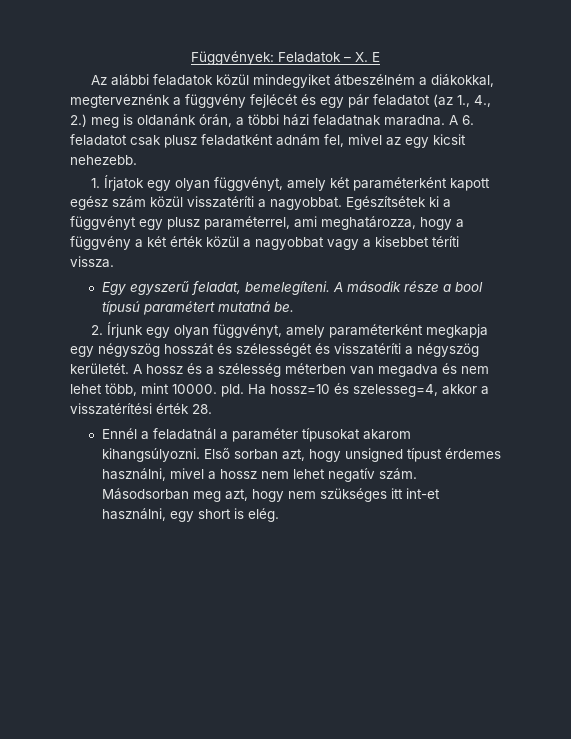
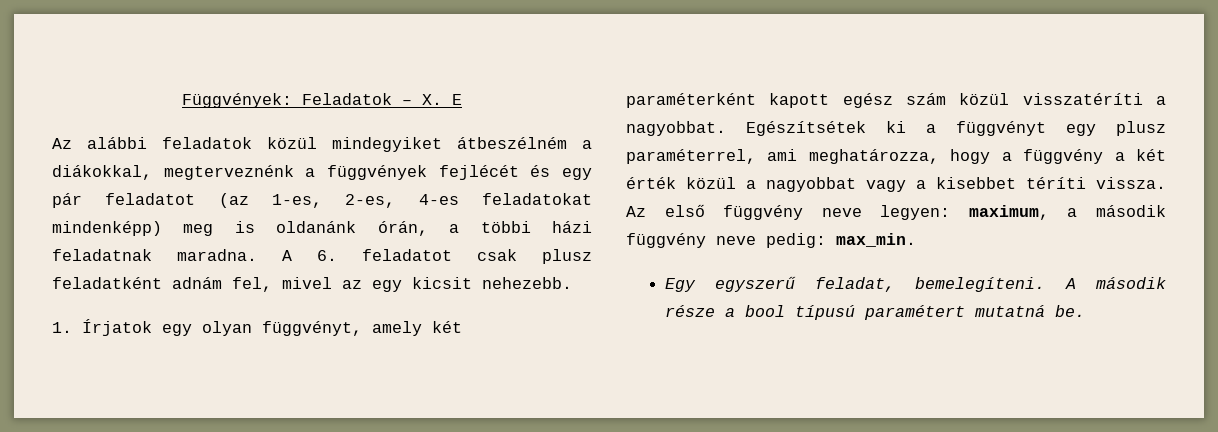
- Az alábbi feladatok közül mindegyiket átbeszélném a diákokkal, megterveznénk a függvény fejlécét és egy pár feladatot (az 1., 4., 2.) meg is oldanánk órán, a többi házi feladatnak maradna.
+ Az alábbi feladatok közül mindegyiket átbeszélném a diákokkal, megterveznénk a függvények fejlécét és egy pár feladatot (az 1-es, 2-es, 4-es feladatokat mindenképp) meg is oldanánk órán, a többi házi feladatnak maradna.
+ Az első függvény neve legyen: maximum, a második függvény neve pedig: max_min.
- 2. Írjunk egy olyan függvényt, amely paraméterként megkapja egy négyszög hosszát és szélességét és visszatéríti a négyszög kerületét. A hossz és a szélesség méterben van megadva és nem lehet több, mint 10000. pld. Ha hossz=10 és szelesseg=4, akkor a visszatérítési érték 28.
- Ennél a feladatnál a paraméter típusokat akarom kihangsúlyozni. Első sorban azt, hogy unsigned típust érdemes használni, mivel a hossz nem lehet negatív szám. Másodsorban meg azt, hogy nem szükséges itt int-et használni, egy short is elég.

